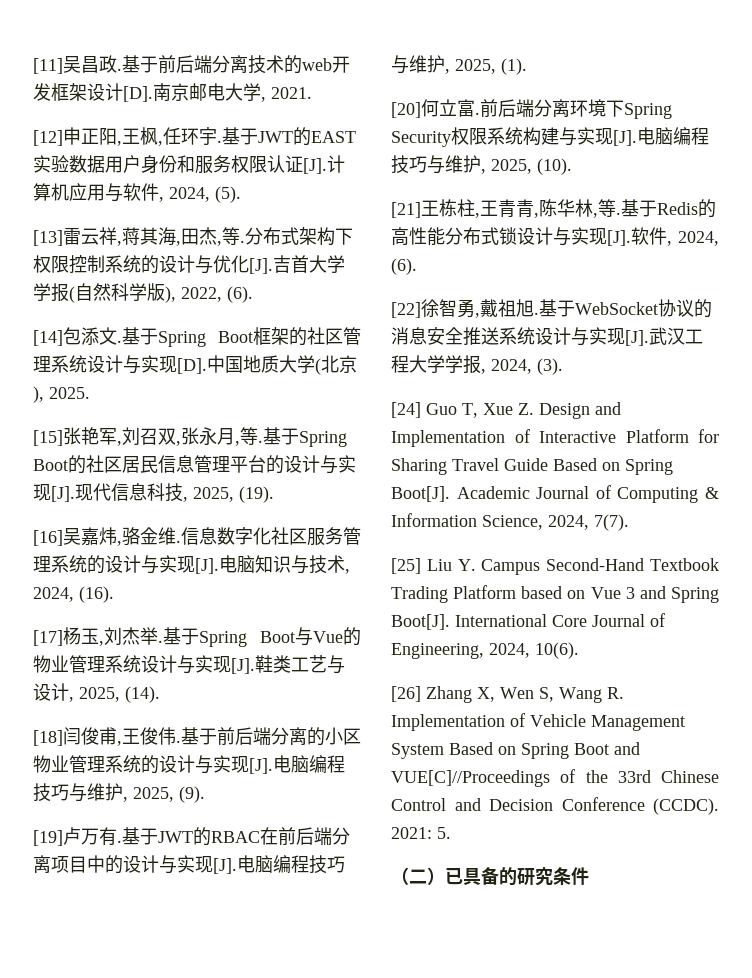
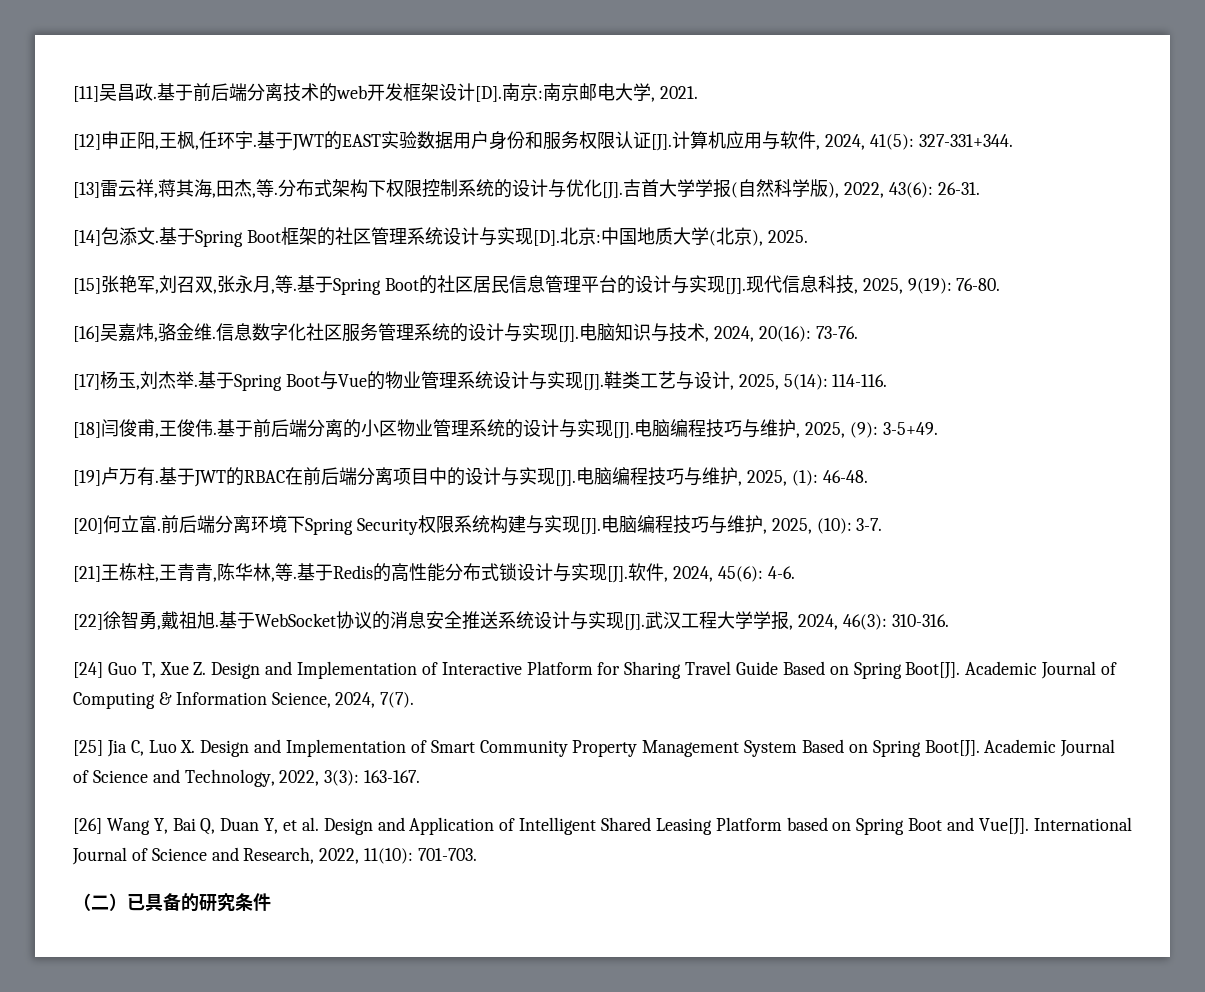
- 基于前后端分离技术的web开发框架设计[D].南京邮电大学, 2021.
+ 基于前后端分离技术的web开发框架设计[D].南京:南京邮电大学, 2021.
- 基于JWT的EAST实验数据用户身份和服务权限认证[J].计算机应用与软件, 2024, (5).
+ 基于JWT的EAST实验数据用户身份和服务权限认证[J].计算机应用与软件, 2024, 41(5): 327-331+344.
- 分布式架构下权限控制系统的设计与优化[J].吉首大学学报(自然科学版), 2022, (6).
+ 分布式架构下权限控制系统的设计与优化[J].吉首大学学报(自然科学版), 2022, 43(6): 26-31.
- 基于Spring Boot框架的社区管理系统设计与实现[D].中国地质大学(北京), 2025.
+ 基于Spring Boot框架的社区管理系统设计与实现[D].北京:中国地质大学(北京), 2025.
- 基于Spring Boot的社区居民信息管理平台的设计与实现[J].现代信息科技, 2025, (19).
+ 基于Spring Boot的社区居民信息管理平台的设计与实现[J].现代信息科技, 2025, 9(19): 76-80.
- 信息数字化社区服务管理系统的设计与实现[J].电脑知识与技术, 2024, (16).
+ 信息数字化社区服务管理系统的设计与实现[J].电脑知识与技术, 2024, 20(16): 73-76.
- 基于Spring Boot与Vue的物业管理系统设计与实现[J].鞋类工艺与设计, 2025, (14).
+ 基于Spring Boot与Vue的物业管理系统设计与实现[J].鞋类工艺与设计, 2025, 5(14): 114-116.
- 基于前后端分离的小区物业管理系统的设计与实现[J].电脑编程技巧与维护, 2025, (9).
+ 基于前后端分离的小区物业管理系统的设计与实现[J].电脑编程技巧与维护, 2025, (9): 3-5+49.
- 基于JWT的RBAC在前后端分离项目中的设计与实现[J].电脑编程技巧与维护, 2025, (1).
+ 基于JWT的RBAC在前后端分离项目中的设计与实现[J].电脑编程技巧与维护, 2025, (1): 46-48.
- 前后端分离环境下Spring Security权限系统构建与实现[J].电脑编程技巧与维护, 2025, (10).
+ 前后端分离环境下Spring Security权限系统构建与实现[J].电脑编程技巧与维护, 2025, (10): 3-7.
- 基于Redis的高性能分布式锁设计与实现[J].软件, 2024, (6).
+ 基于Redis的高性能分布式锁设计与实现[J].软件, 2024, 45(6): 4-6.
- 基于WebSocket协议的消息安全推送系统设计与实现[J].武汉工程大学学报, 2024, (3).
+ 基于WebSocket协议的消息安全推送系统设计与实现[J].武汉工程大学学报, 2024, 46(3): 310-316.
- [25] Liu Y. Campus Second-Hand Textbook Trading Platform based on Vue 3 and Spring Boot[J]. International Core Journal of Engineering, 2024, 10(6).
- [26] Zhang X, Wen S, Wang R. Implementation of Vehicle Management System Based on Spring Boot and VUE[C]//Proceedings of the 33rd Chinese Control and Decision Conference (CCDC). 2021: 5.
+ [25] Jia C, Luo X. Design and Implementation of Smart Community Property Management System Based on Spring Boot[J]. Academic Journal of Science and Technology, 2022, 3(3): 163-167.
+ [26] Wang Y, Bai Q, Duan Y, et al. Design and Application of Intelligent Shared Leasing Platform based on Spring Boot and Vue[J]. International Journal of Science and Research, 2022, 11(10): 701-703.

